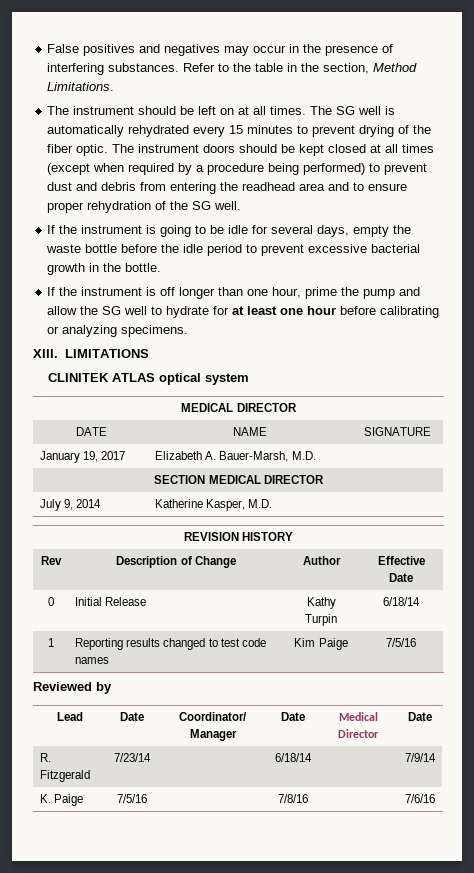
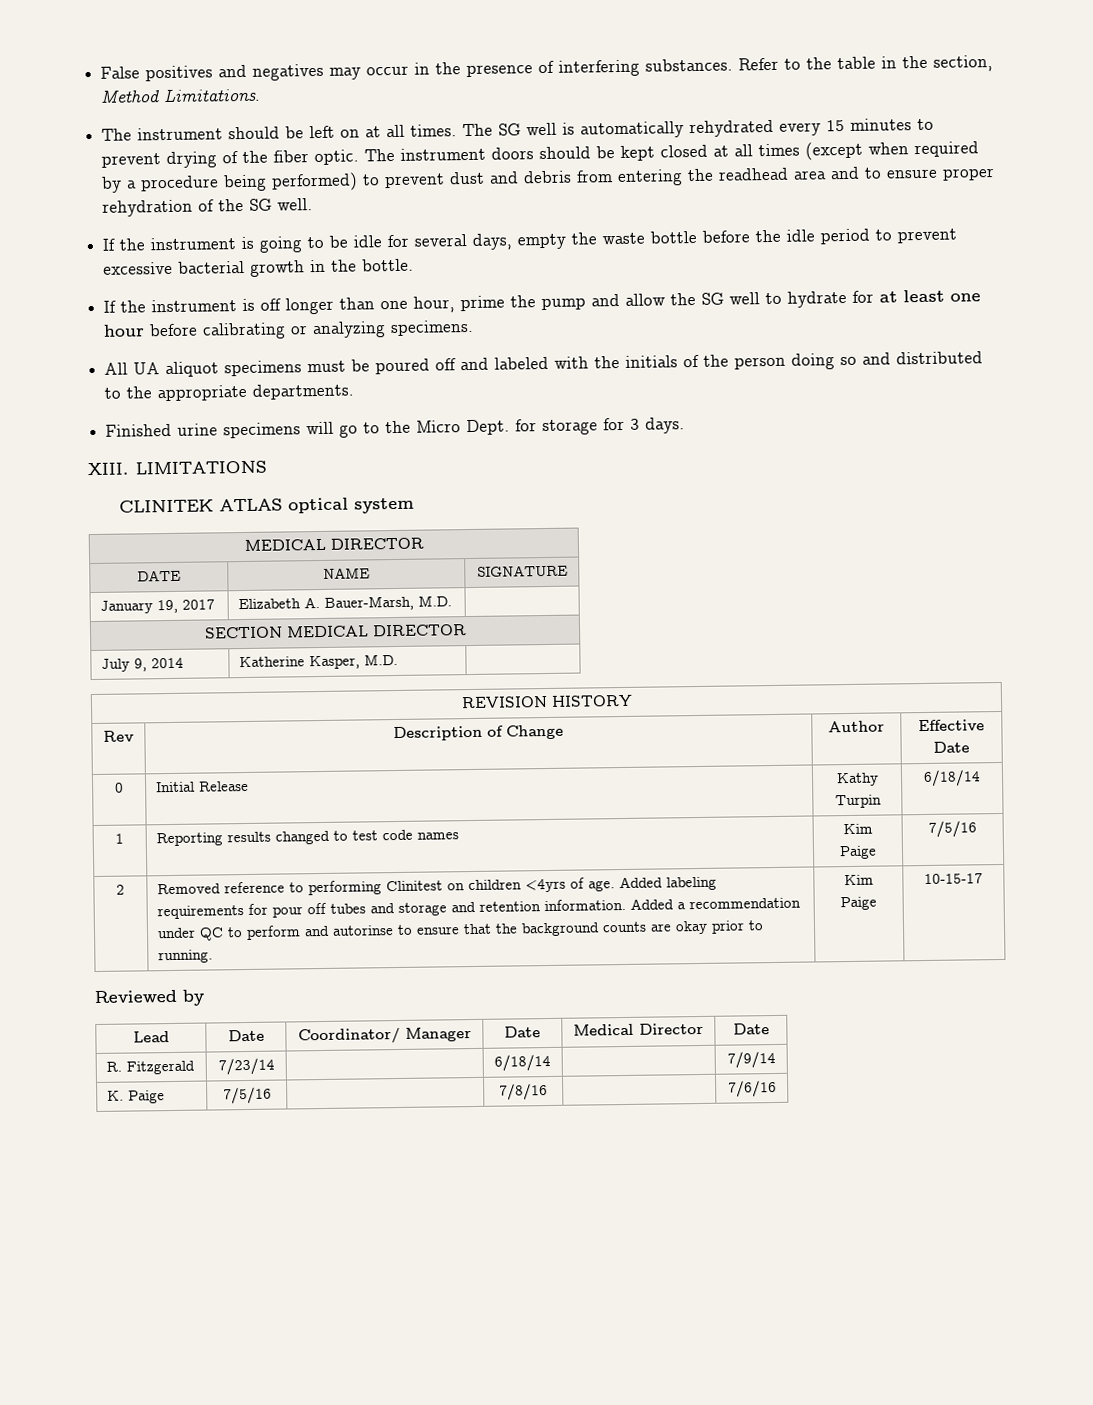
+ All UA aliquot specimens must be poured off and labeled with the initials of the person doing so and distributed to the appropriate departments.
+ Finished urine specimens will go to the Micro Dept. for storage for 3 days.
+ 2 | Removed reference to performing Clinitest on children <4yrs of age. Added labeling requirements for pour off tubes and storage and retention information. Added a recommendation under QC to perform and autorinse to ensure that the background counts are okay prior to running. | Kim Paige | 10-15-17

